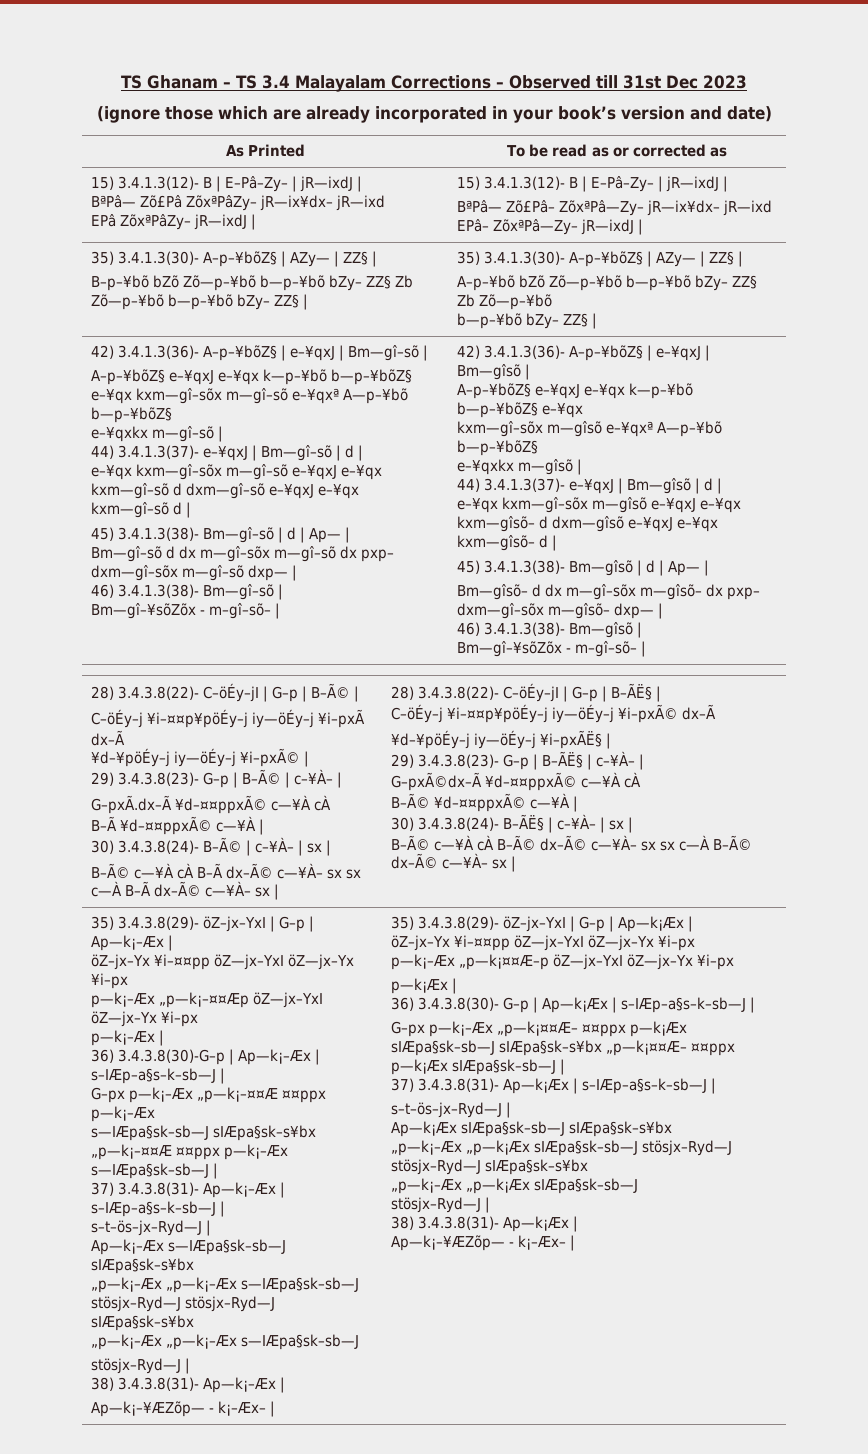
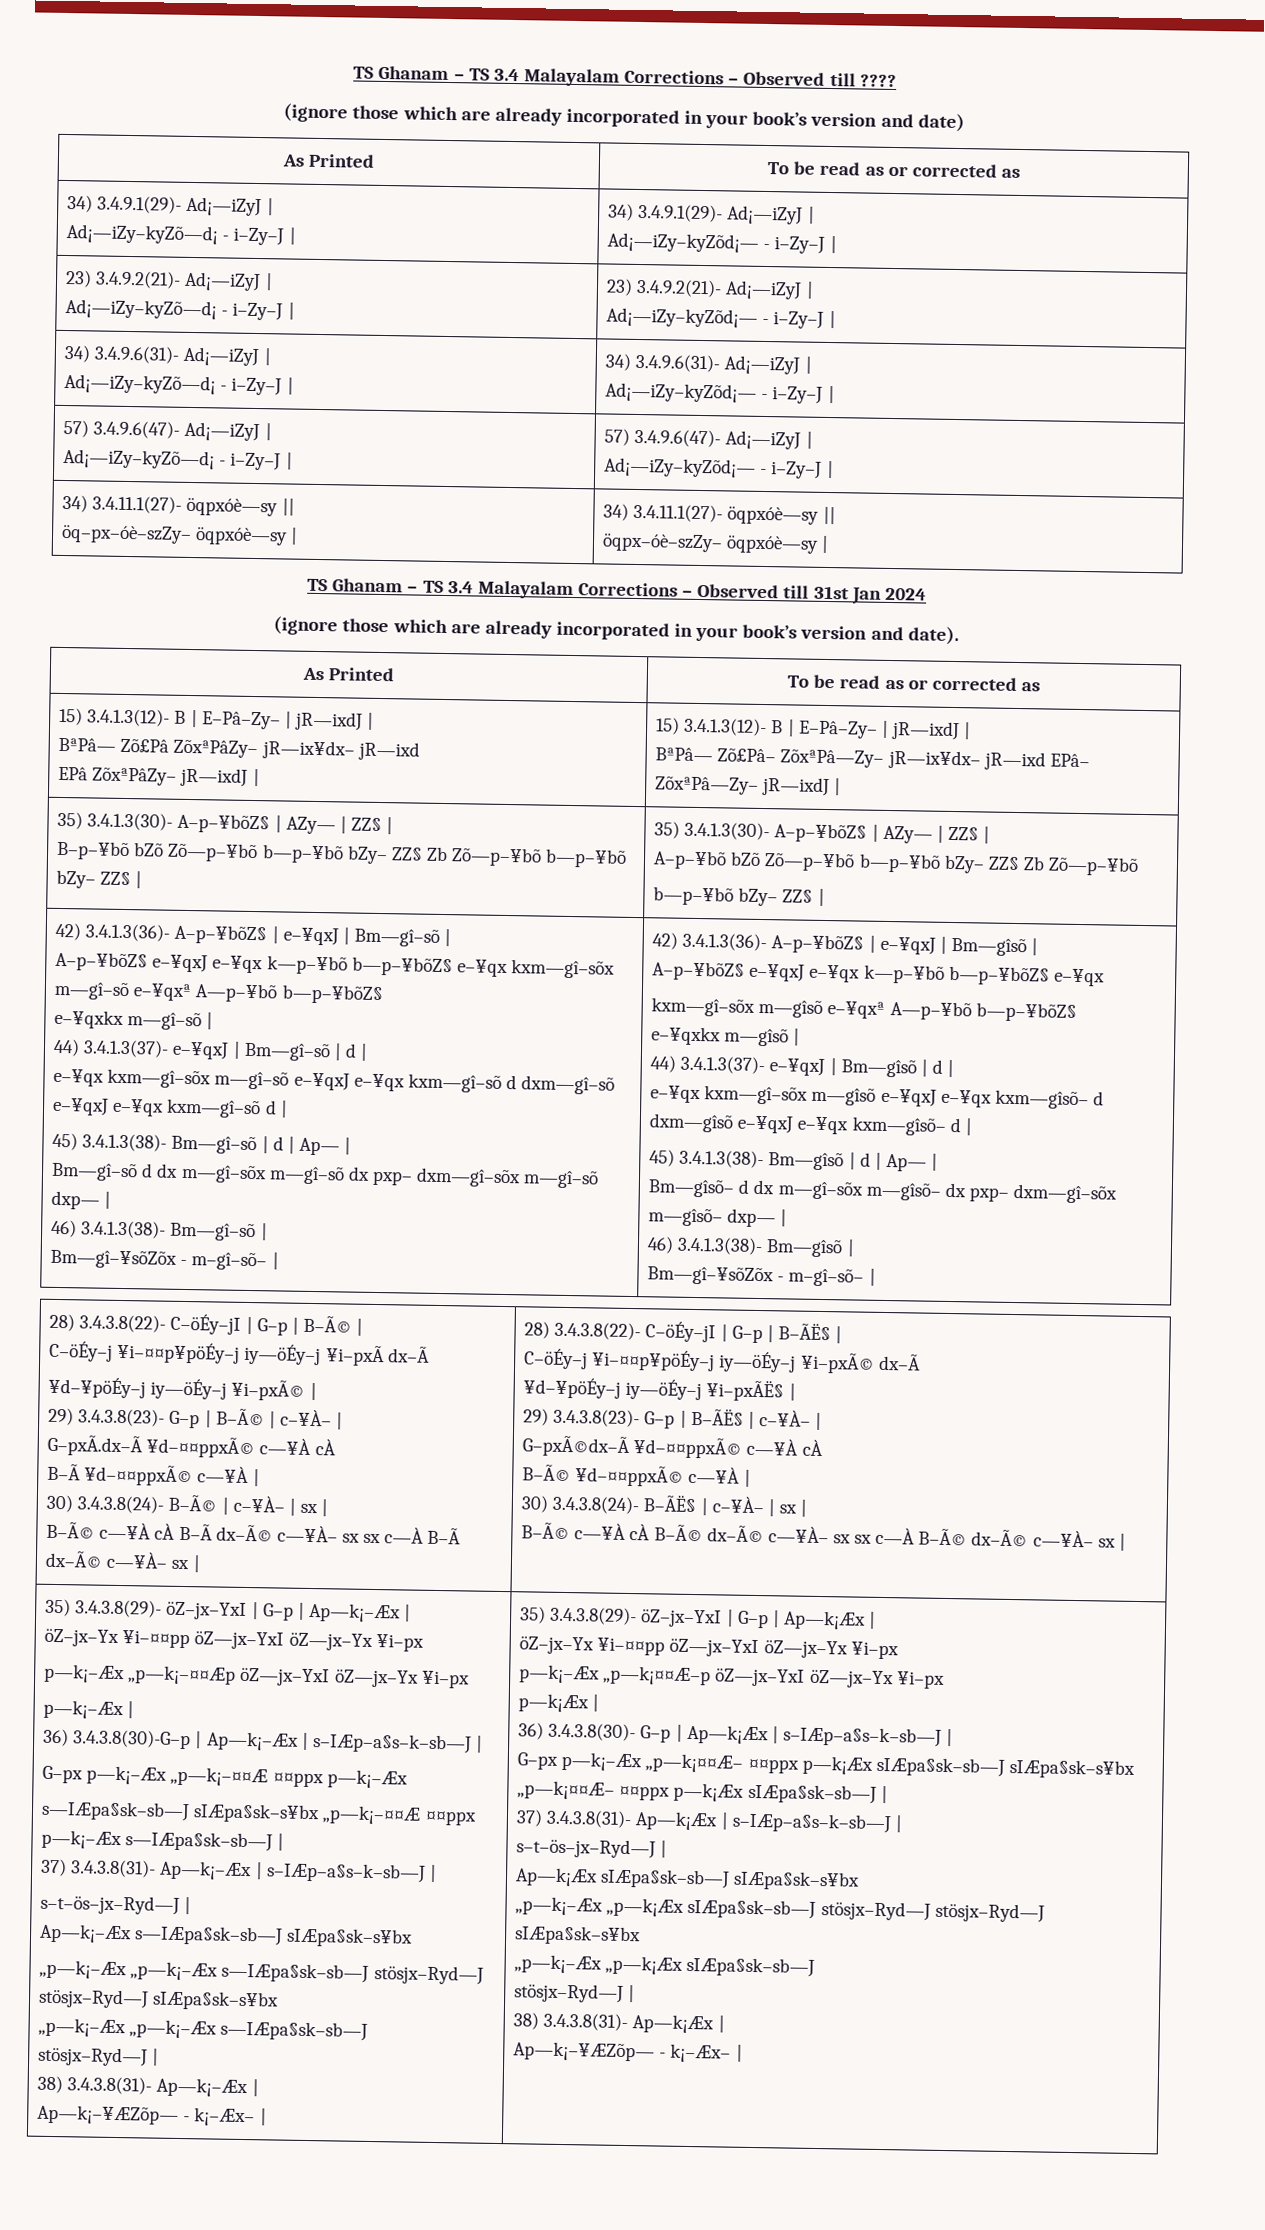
- TS Ghanam – TS 3.4 Malayalam Corrections – Observed till 31st Dec 2023
+ TS Ghanam – TS 3.4 Malayalam Corrections – Observed till ????
  (ignore those which are already incorporated in your book’s version and date)
+ As Printed | To be read as or corrected as
+ 34) 3.4.9.1(29)- Ad¡—iZyJ |
+ Ad¡—iZy–kyZõ—d¡ - i–Zy–J | | 34) 3.4.9.1(29)- Ad¡—iZyJ |
+ Ad¡—iZy–kyZõd¡— - i–Zy–J |
+ 23) 3.4.9.2(21)- Ad¡—iZyJ |
+ Ad¡—iZy–kyZõ—d¡ - i–Zy–J | | 23) 3.4.9.2(21)- Ad¡—iZyJ |
+ Ad¡—iZy–kyZõd¡— - i–Zy–J |
+ 34) 3.4.9.6(31)- Ad¡—iZyJ |
+ Ad¡—iZy–kyZõ—d¡ - i–Zy–J | | 34) 3.4.9.6(31)- Ad¡—iZyJ |
+ Ad¡—iZy–kyZõd¡— - i–Zy–J |
+ 57) 3.4.9.6(47)- Ad¡—iZyJ |
+ Ad¡—iZy–kyZõ—d¡ - i–Zy–J | | 57) 3.4.9.6(47)- Ad¡—iZyJ |
+ Ad¡—iZy–kyZõd¡— - i–Zy–J |
+ 34) 3.4.11.1(27)- öqpxóè—sy ||
+ öq–px–óè–szZy– öqpxóè—sy | | 34) 3.4.11.1(27)- öqpxóè—sy ||
+ öqpx–óè–szZy– öqpxóè—sy |
+ TS Ghanam – TS 3.4 Malayalam Corrections – Observed till 31st Jan 2024
+ (ignore those which are already incorporated in your book’s version and date).

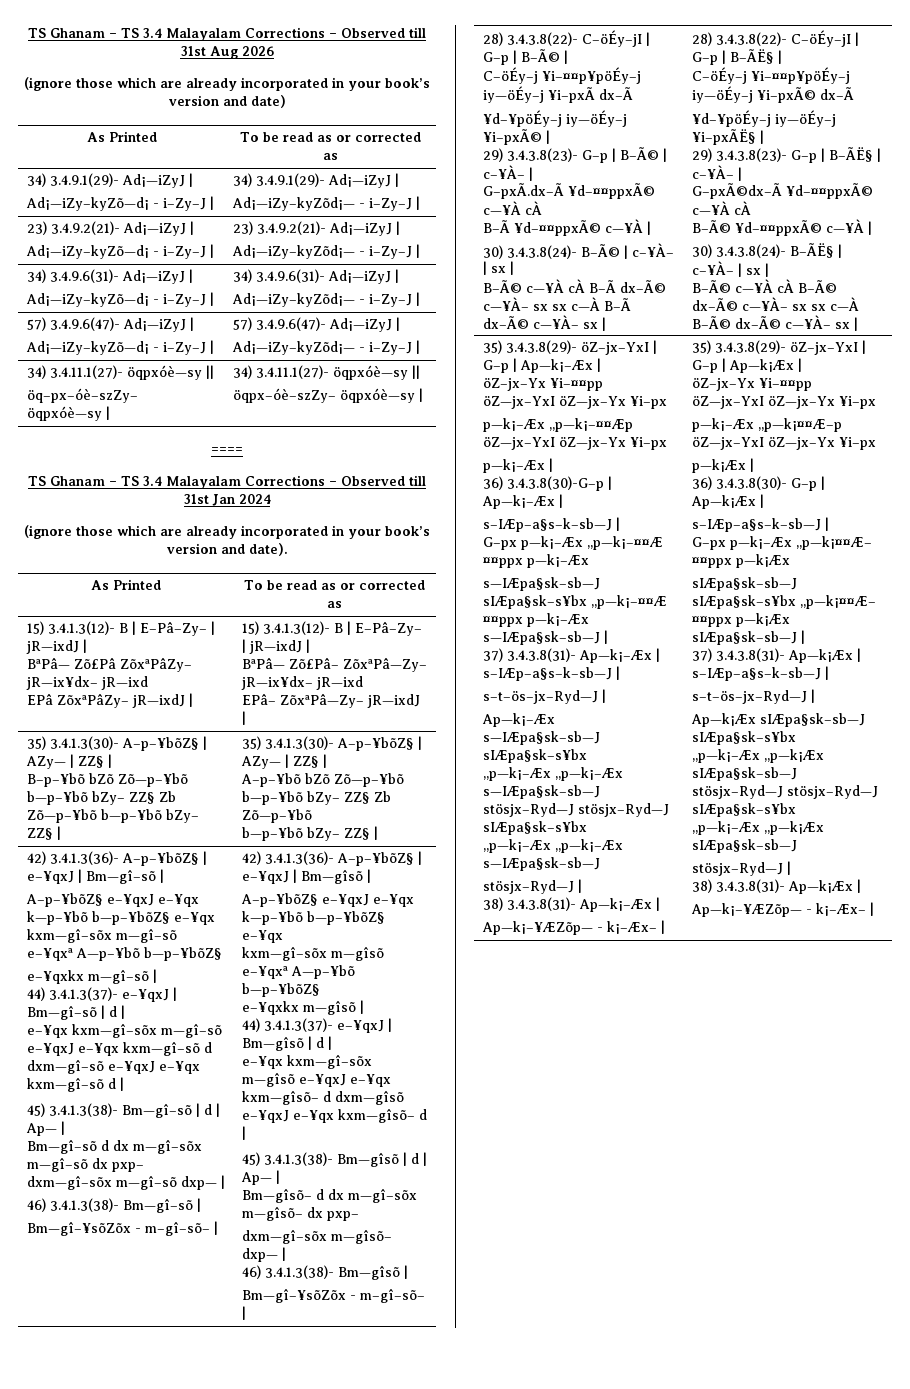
- TS Ghanam – TS 3.4 Malayalam Corrections – Observed till ????
+ TS Ghanam – TS 3.4 Malayalam Corrections – Observed till 31st Aug 2026
+ ====
  (ignore those which are already incorporated in your book’s version and date).
  As Printed | To be read as or corrected as
  15) 3.4.1.3(12)- B | E–Pâ–Zy– | jR—ixdJ |
  BªPâ— Zõ£Pâ ZõxªPâZy– jR—ix¥dx– jR—ixd
  EPâ ZõxªPâZy– jR—ixdJ | | 15) 3.4.1.3(12)- B | E–Pâ–Zy– | jR—ixdJ |
- BªPâ— Zõ£Pâ– ZõxªPâ—Zy– jR—ix¥dx– jR—ixd EPâ– ZõxªPâ—Zy– jR—ixdJ |
+ BªPâ— Zõ£Pâ– ZõxªPâ—Zy– jR—ix¥dx– jR—ixd
+ EPâ– ZõxªPâ—Zy– jR—ixdJ |
- Bm—gîsõ– d dx m—gî–sõx m—gîsõ– dx pxp– dxm—gî–sõx m—gîsõ– dxp— |
+ Bm—gîsõ– d dx m—gî–sõx m—gîsõ– dx pxp–
+ dxm—gî–sõx m—gîsõ– dxp— |
- 36) 3.4.3.8(30)-G–p | Ap—k¡–Æx | s–IÆp–a§s–k–sb—J |
+ 36) 3.4.3.8(30)-G–p | Ap—k¡–Æx |
+ s–IÆp–a§s–k–sb—J |
- 36) 3.4.3.8(30)- G–p | Ap—k¡Æx | s–IÆp–a§s–k–sb—J |
+ 36) 3.4.3.8(30)- G–p | Ap—k¡Æx |
+ s–IÆp–a§s–k–sb—J |
- G–px p—k¡–Æx „p—k¡¤¤Æ– ¤¤ppx p—k¡Æx sIÆpa§sk–sb—J sIÆpa§sk–s¥bx „p—k¡¤¤Æ– ¤¤ppx p—k¡Æx sIÆpa§sk–sb—J |
+ G–px p—k¡–Æx „p—k¡¤¤Æ– ¤¤ppx p—k¡Æx
+ sIÆpa§sk–sb—J sIÆpa§sk–s¥bx „p—k¡¤¤Æ– ¤¤ppx p—k¡Æx sIÆpa§sk–sb—J |

